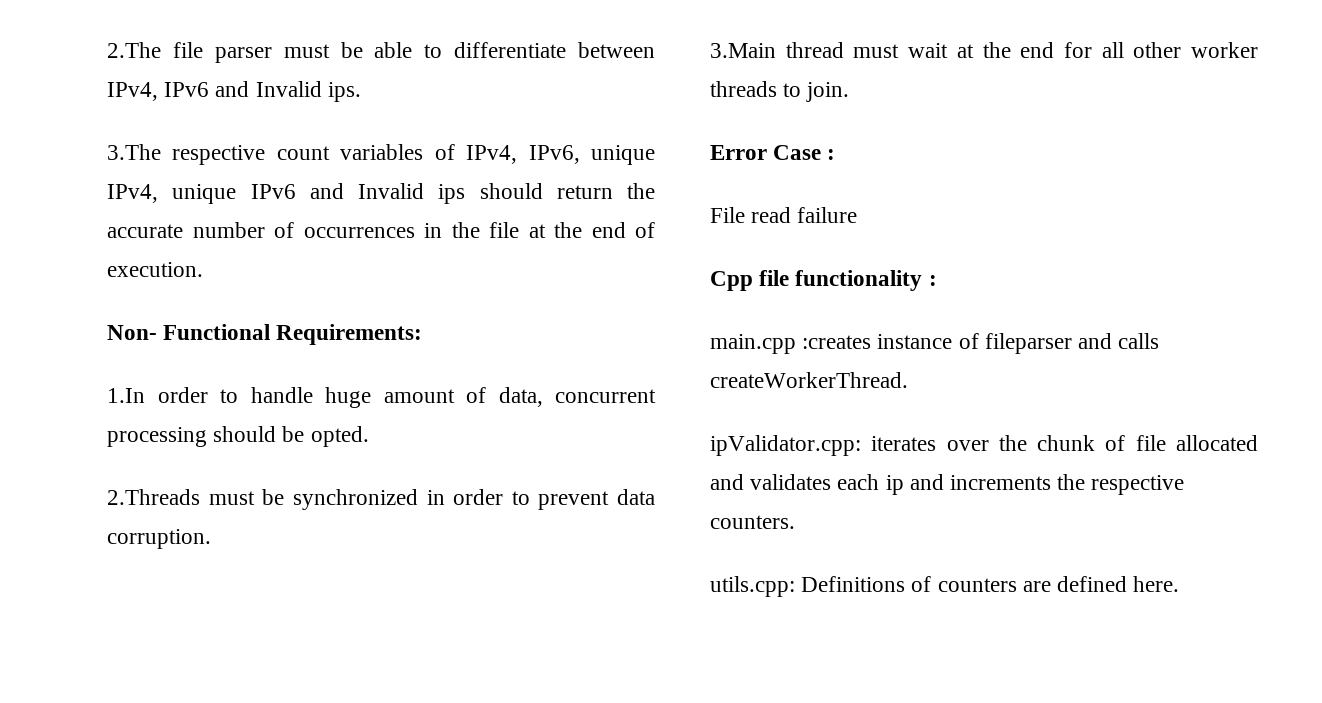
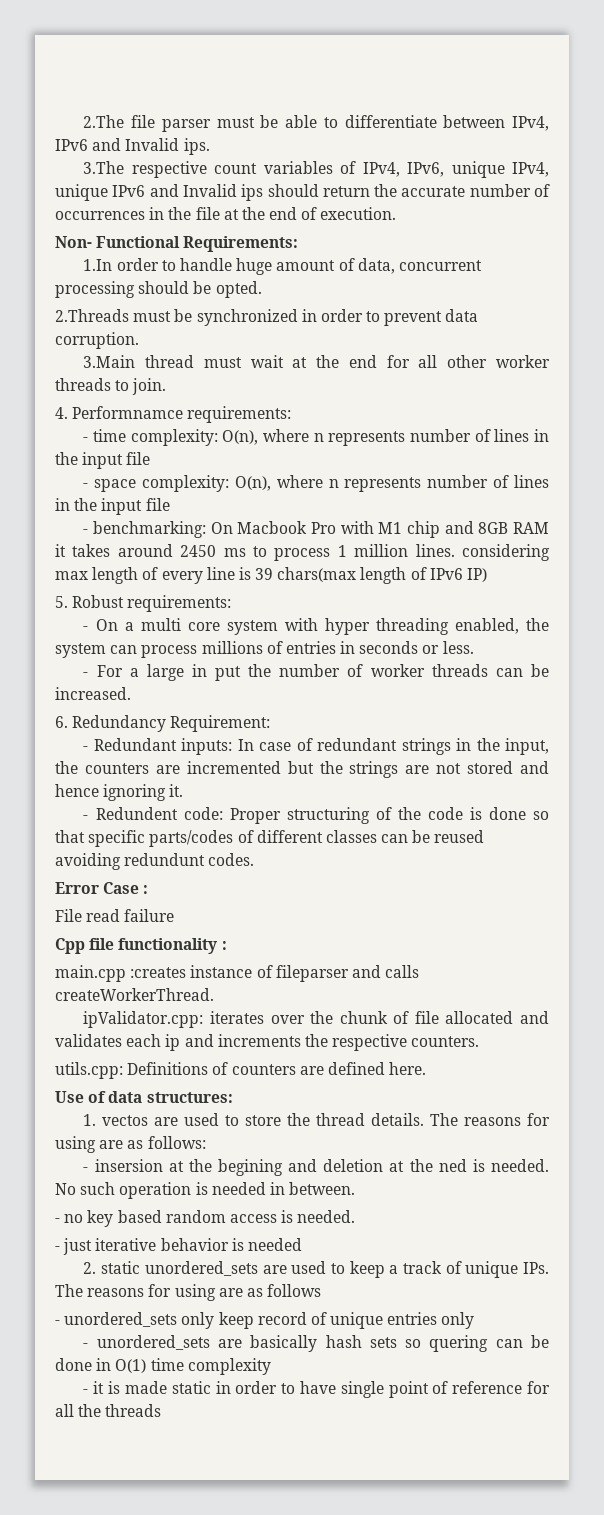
+ 4. Performnamce requirements:
+ - time complexity: O(n), where n represents number of lines in the input file
+ - space complexity: O(n), where n represents number of lines in the input file
+ - benchmarking: On Macbook Pro with M1 chip and 8GB RAM it takes around 2450 ms to process 1 million lines. considering max length of every line is 39 chars(max length of IPv6 IP)
+ 5. Robust requirements:
+ - On a multi core system with hyper threading enabled, the system can process millions of entries in seconds or less.
+ - For a large in put the number of worker threads can be increased.
+ 6. Redundancy Requirement:
+ - Redundant inputs: In case of redundant strings in the input, the counters are incremented but the strings are not stored and hence ignoring it.
+ - Redundent code: Proper structuring of the code is done so that specific parts/codes of different classes can be reused avoiding redundunt codes.
+ Use of data structures:
+ 1. vectos are used to store the thread details. The reasons for using are as follows:
+ - insersion at the begining and deletion at the ned is needed. No such operation is needed in between.
+ - no key based random access is needed.
+ - just iterative behavior is needed
+ 2. static unordered_sets are used to keep a track of unique IPs. The reasons for using are as follows
+ - unordered_sets only keep record of unique entries only
+ - unordered_sets are basically hash sets so quering can be done in O(1) time complexity
+ - it is made static in order to have single point of reference for all the threads

